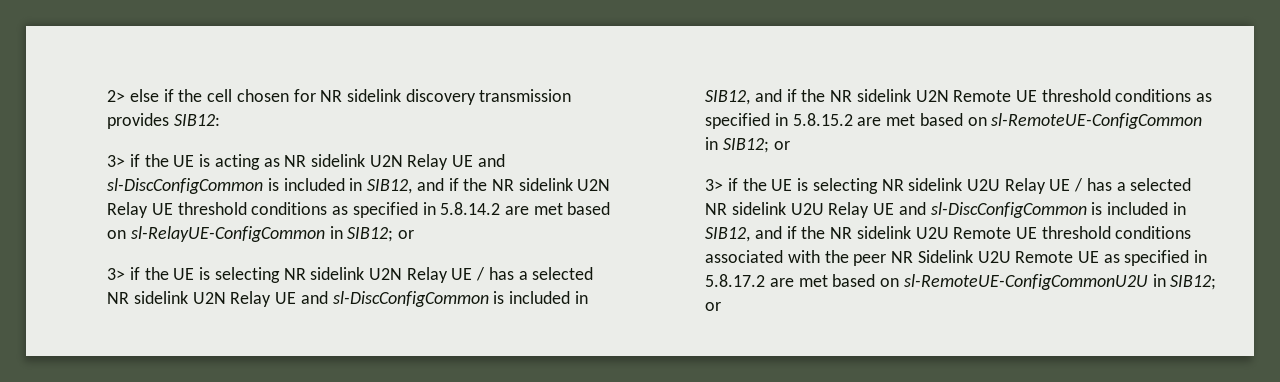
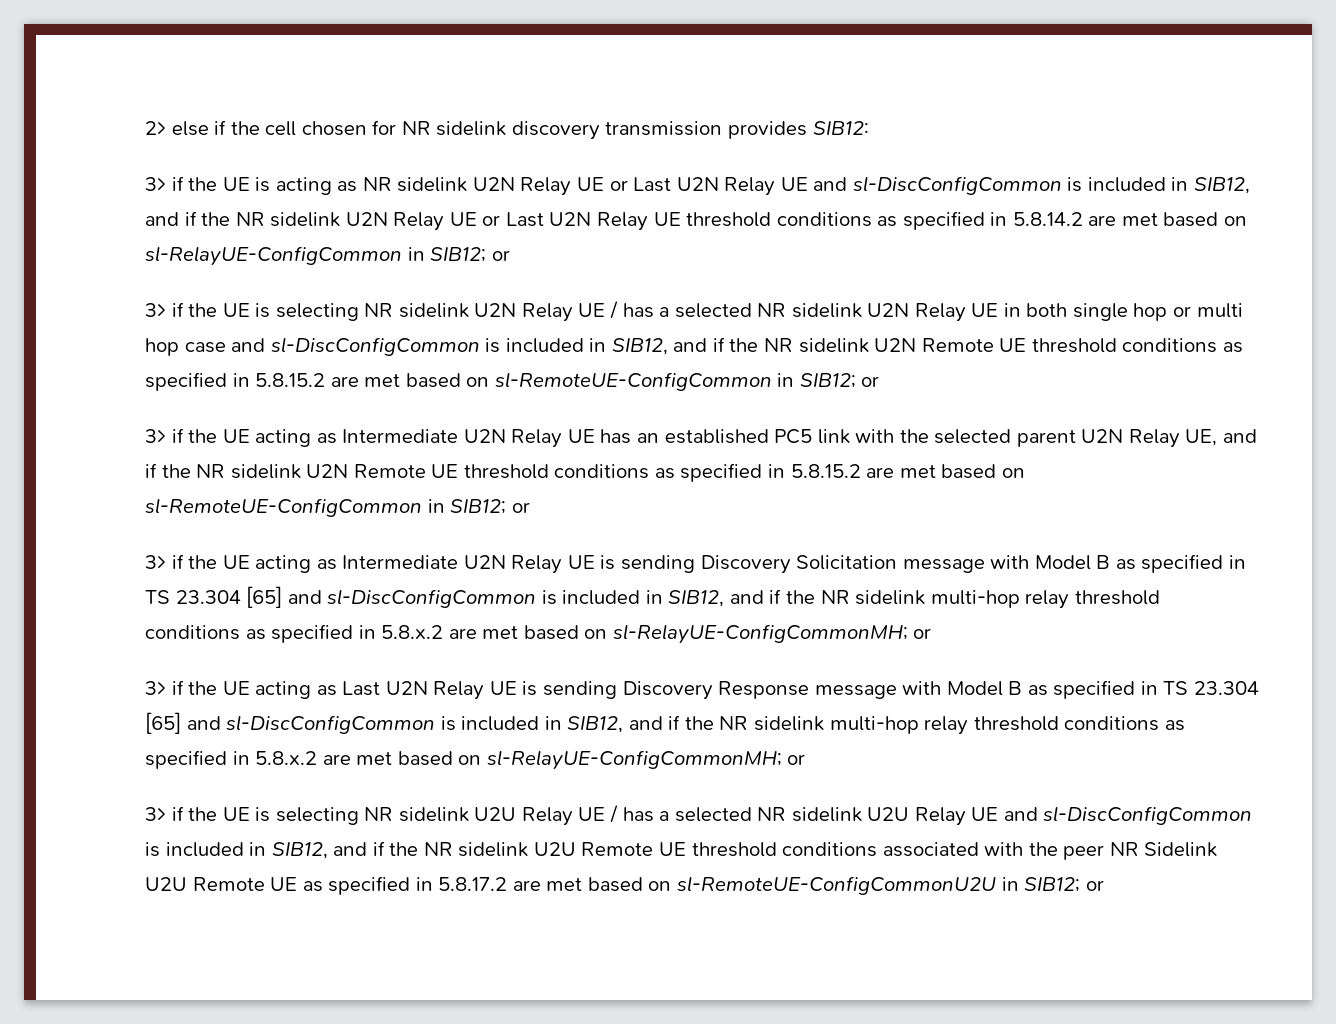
- 3> if the UE is acting as NR sidelink U2N Relay UE and sl-DiscConfigCommon is included in SIB12, and if the NR sidelink U2N Relay UE threshold conditions as specified in 5.8.14.2 are met based on sl-RelayUE-ConfigCommon in SIB12; or
+ 3> if the UE is acting as NR sidelink U2N Relay UE or Last U2N Relay UE and sl-DiscConfigCommon is included in SIB12, and if the NR sidelink U2N Relay UE or Last U2N Relay UE threshold conditions as specified in 5.8.14.2 are met based on sl-RelayUE-ConfigCommon in SIB12; or
- 3> if the UE is selecting NR sidelink U2N Relay UE / has a selected NR sidelink U2N Relay UE and sl-DiscConfigCommon is included in SIB12, and if the NR sidelink U2N Remote UE threshold conditions as specified in 5.8.15.2 are met based on sl-RemoteUE-ConfigCommon in SIB12; or
+ 3> if the UE is selecting NR sidelink U2N Relay UE / has a selected NR sidelink U2N Relay UE in both single hop or multi hop case and sl-DiscConfigCommon is included in SIB12, and if the NR sidelink U2N Remote UE threshold conditions as specified in 5.8.15.2 are met based on sl-RemoteUE-ConfigCommon in SIB12; or
+ 3> if the UE acting as Intermediate U2N Relay UE has an established PC5 link with the selected parent U2N Relay UE, and if the NR sidelink U2N Remote UE threshold conditions as specified in 5.8.15.2 are met based on sl-RemoteUE-ConfigCommon in SIB12; or
+ 3> if the UE acting as Intermediate U2N Relay UE is sending Discovery Solicitation message with Model B as specified in TS 23.304 [65] and sl-DiscConfigCommon is included in SIB12, and if the NR sidelink multi-hop relay threshold conditions as specified in 5.8.x.2 are met based on sl-RelayUE-ConfigCommonMH; or
+ 3> if the UE acting as Last U2N Relay UE is sending Discovery Response message with Model B as specified in TS 23.304 [65] and sl-DiscConfigCommon is included in SIB12, and if the NR sidelink multi-hop relay threshold conditions as specified in 5.8.x.2 are met based on sl-RelayUE-ConfigCommonMH; or

